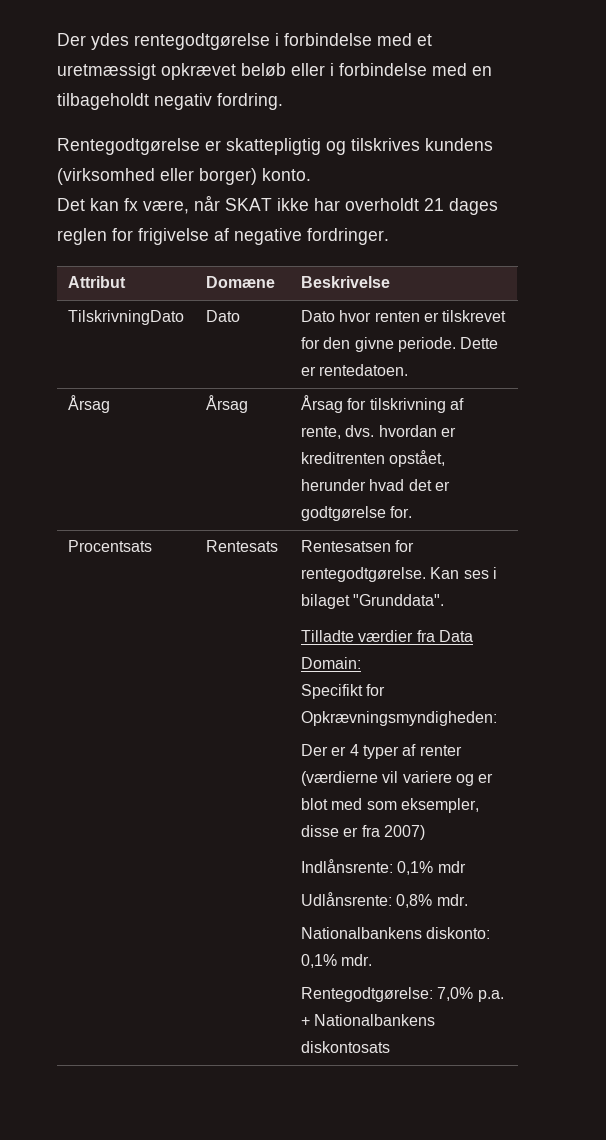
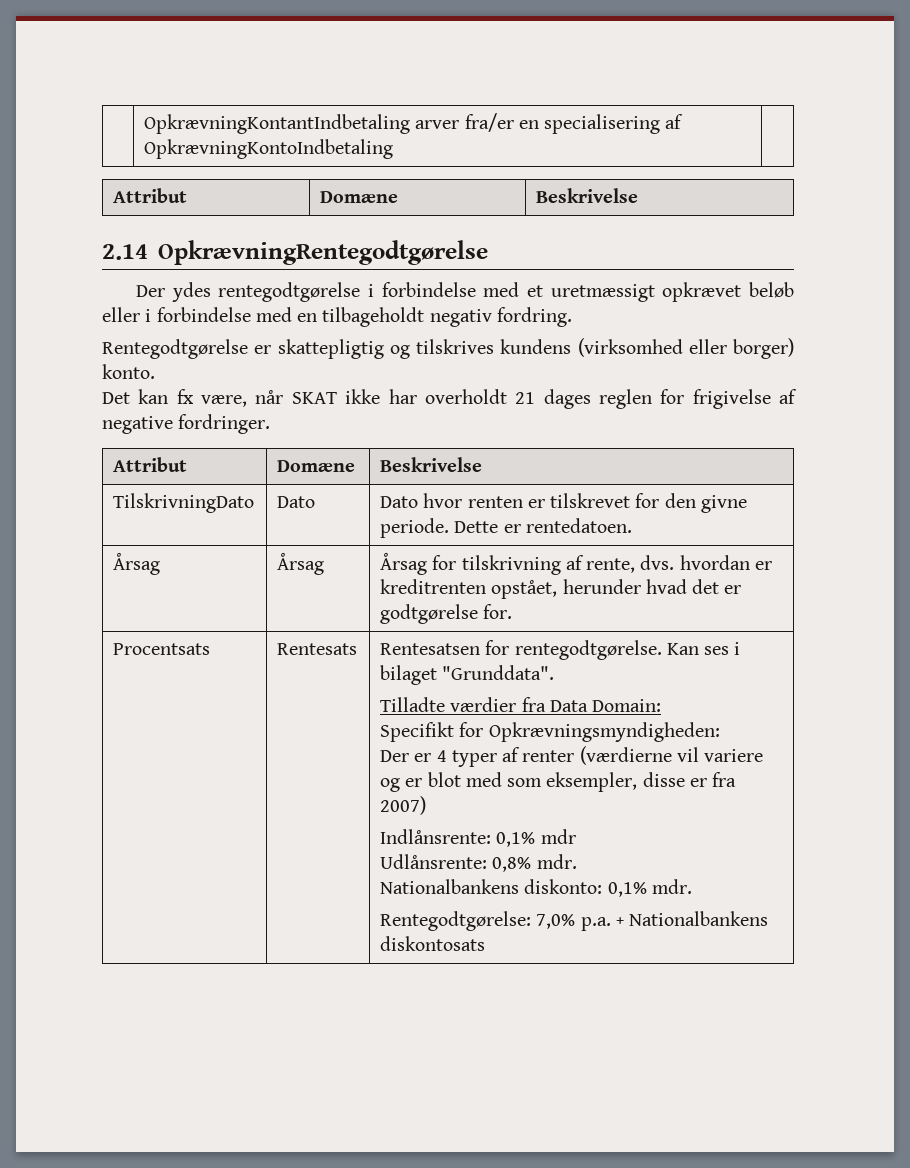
+ | OpkrævningKontantIndbetaling arver fra/er en specialisering af OpkrævningKontoIndbetaling |
+ Attribut | Domæne | Beskrivelse
+ 2.14 OpkrævningRentegodtgørelse

